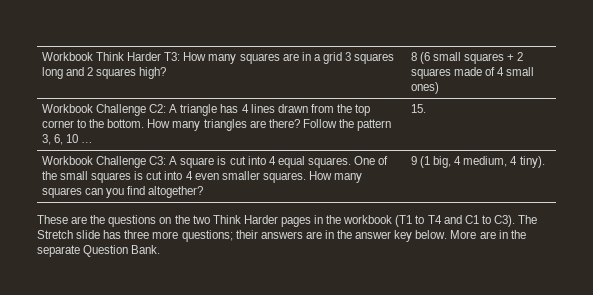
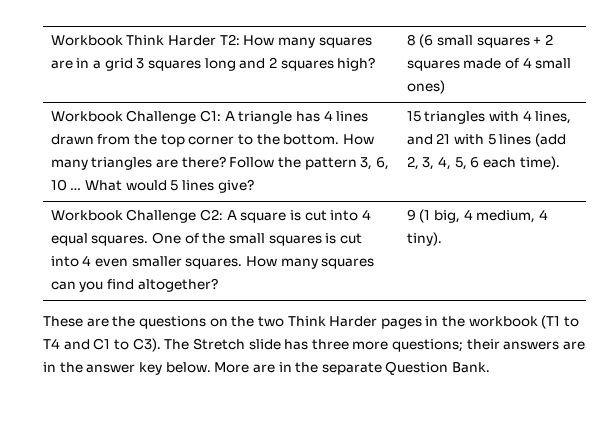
- Workbook Think Harder T3: How many squares are in a grid 3 squares long and 2 squares high? | 8 (6 small squares + 2 squares made of 4 small ones)
+ Workbook Think Harder T2: How many squares are in a grid 3 squares long and 2 squares high? | 8 (6 small squares + 2 squares made of 4 small ones)
- Workbook Challenge C2: A triangle has 4 lines drawn from the top corner to the bottom.
+ Workbook Challenge C1: A triangle has 4 lines drawn from the top corner to the bottom.
- Follow the pattern 3, 6, 10 … | 15.
- Workbook Challenge C3: A square is cut into 4 equal squares. One of the small squares is cut into 4 even smaller squares. How many squares can you find altogether? | 9 (1 big, 4 medium, 4 tiny).
+ Follow the pattern 3, 6, 10 … What would 5 lines give? | 15 triangles with 4 lines, and 21 with 5 lines (add 2, 3, 4, 5, 6 each time).
+ Workbook Challenge C2: A square is cut into 4 equal squares. One of the small squares is cut into 4 even smaller squares. How many squares can you find altogether? | 9 (1 big, 4 medium, 4 tiny).

